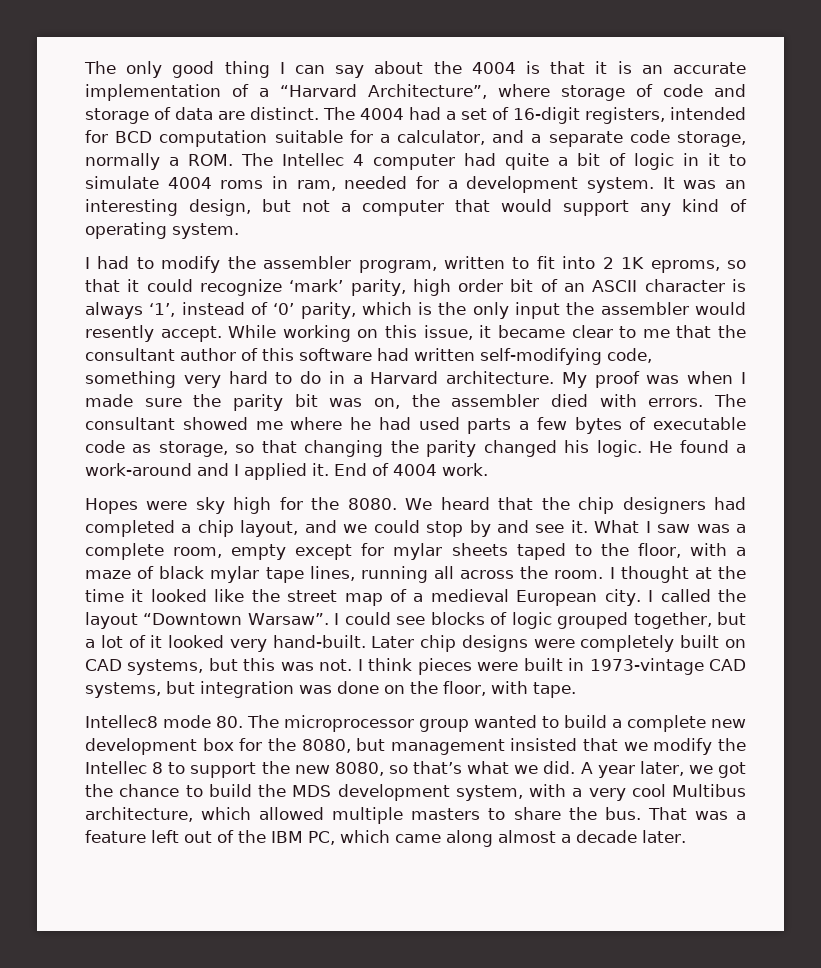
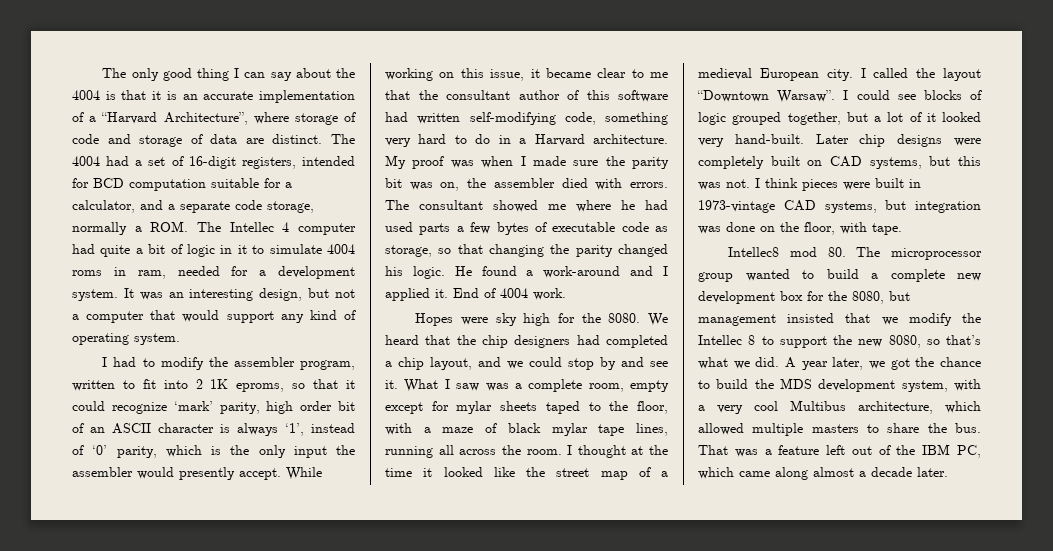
- I had to modify the assembler program, written to fit into 2 1K eproms, so that it could recognize ‘mark’ parity, high order bit of an ASCII character is always ‘1’, instead of ‘0’ parity, which is the only input the assembler would resently accept.
+ I had to modify the assembler program, written to fit into 2 1K eproms, so that it could recognize ‘mark’ parity, high order bit of an ASCII character is always ‘1’, instead of ‘0’ parity, which is the only input the assembler would presently accept.
- Intellec8 mode 80. The microprocessor group wanted to build a complete new development box for the 8080, but management insisted that we modify the Intellec 8 to support the new 8080, so that’s what we did.
+ Intellec8 mod 80. The microprocessor group wanted to build a complete new development box for the 8080, but management insisted that we modify the Intellec 8 to support the new 8080, so that’s what we did.

